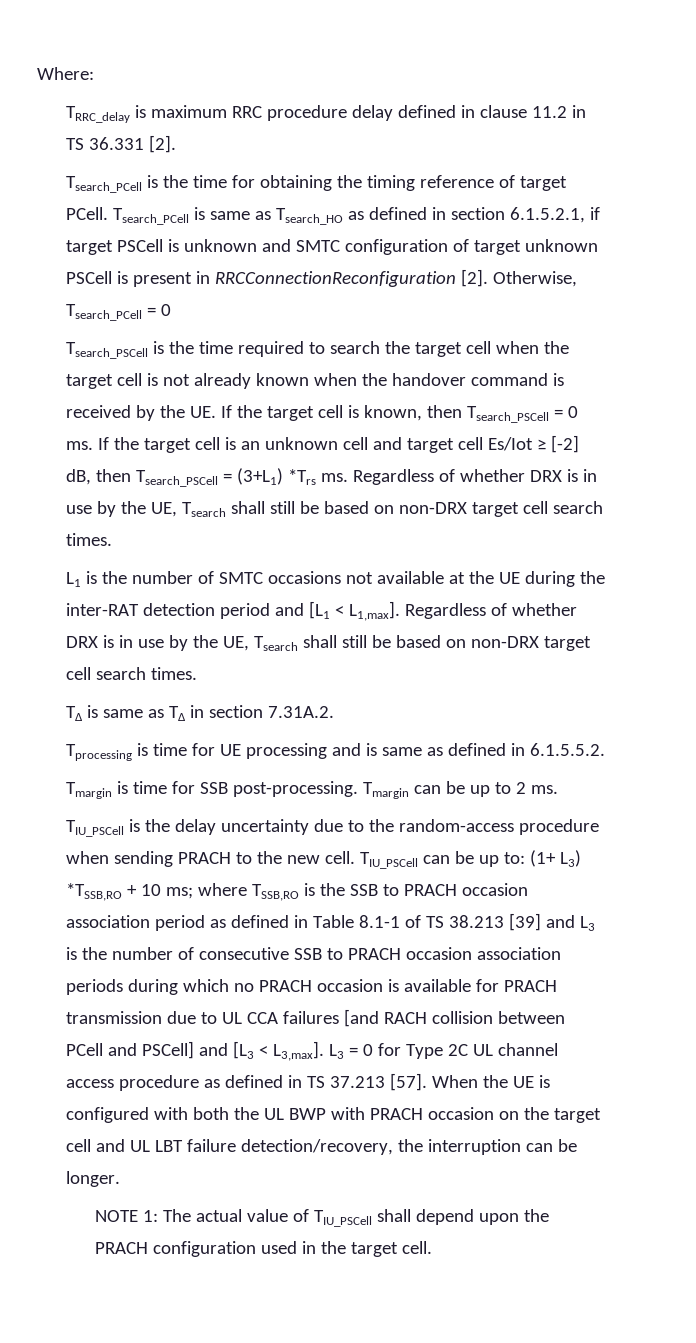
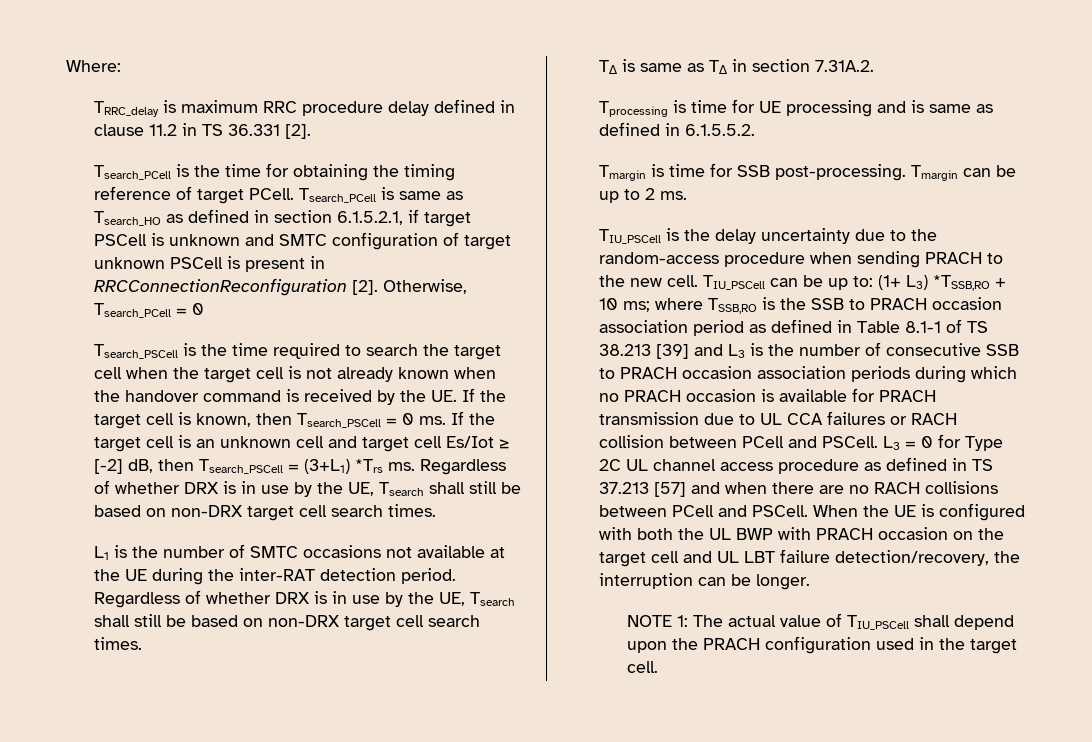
- L1 is the number of SMTC occasions not available at the UE during the inter-RAT detection period and [L1 < L1,max].
+ L1 is the number of SMTC occasions not available at the UE during the inter-RAT detection period.
- where TSSB,RO is the SSB to PRACH occasion association period as defined in Table 8.1-1 of TS 38.213 [39] and L3 is the number of consecutive SSB to PRACH occasion association periods during which no PRACH occasion is available for PRACH transmission due to UL CCA failures [and RACH collision between PCell and PSCell] and [L3 < L3,max].
+ where TSSB,RO is the SSB to PRACH occasion association period as defined in Table 8.1-1 of TS 38.213 [39] and L3 is the number of consecutive SSB to PRACH occasion association periods during which no PRACH occasion is available for PRACH transmission due to UL CCA failures or RACH collision between PCell and PSCell.
- L3 = 0 for Type 2C UL channel access procedure as defined in TS 37.213 [57].
+ L3 = 0 for Type 2C UL channel access procedure as defined in TS 37.213 [57] and when there are no RACH collisions between PCell and PSCell.

